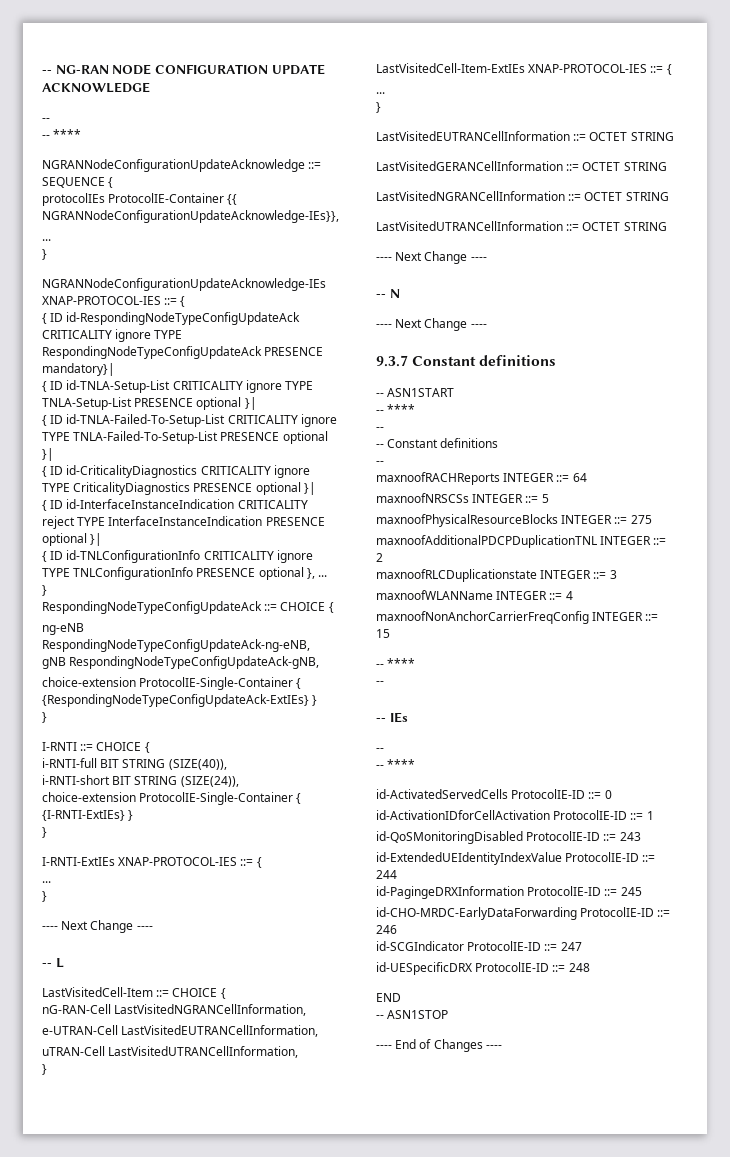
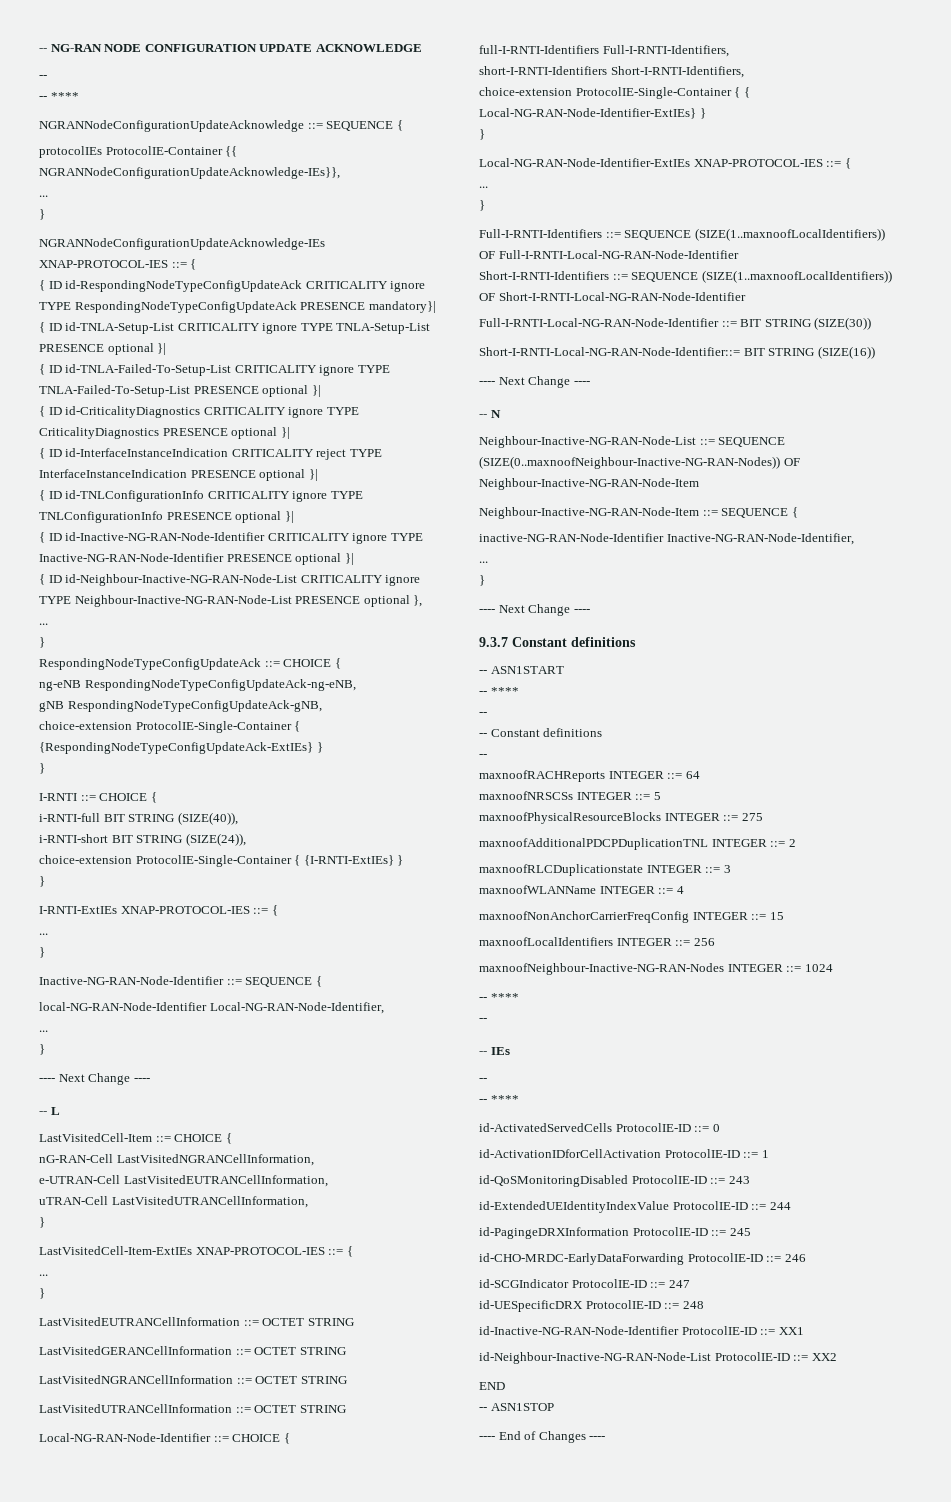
- { ID id-TNLConfigurationInfo CRITICALITY ignore TYPE TNLConfigurationInfo PRESENCE optional }, ...
+ { ID id-TNLConfigurationInfo CRITICALITY ignore TYPE TNLConfigurationInfo PRESENCE optional }|
+ { ID id-Inactive-NG-RAN-Node-Identifier CRITICALITY ignore TYPE Inactive-NG-RAN-Node-Identifier PRESENCE optional }|
+ { ID id-Neighbour-Inactive-NG-RAN-Node-List CRITICALITY ignore TYPE Neighbour-Inactive-NG-RAN-Node-List PRESENCE optional },
+ ...
+ Inactive-NG-RAN-Node-Identifier ::= SEQUENCE {
+ local-NG-RAN-Node-Identifier Local-NG-RAN-Node-Identifier,
+ ...
+ }
+ Local-NG-RAN-Node-Identifier ::= CHOICE {
+ full-I-RNTI-Identifiers Full-I-RNTI-Identifiers,
+ short-I-RNTI-Identifiers Short-I-RNTI-Identifiers,
+ choice-extension ProtocolIE-Single-Container { { Local-NG-RAN-Node-Identifier-ExtIEs} }
+ }
+ Local-NG-RAN-Node-Identifier-ExtIEs XNAP-PROTOCOL-IES ::= {
+ ...
+ }
+ Full-I-RNTI-Identifiers ::= SEQUENCE (SIZE(1..maxnoofLocalIdentifiers)) OF Full-I-RNTI-Local-NG-RAN-Node-Identifier
+ Short-I-RNTI-Identifiers ::= SEQUENCE (SIZE(1..maxnoofLocalIdentifiers)) OF Short-I-RNTI-Local-NG-RAN-Node-Identifier
+ Full-I-RNTI-Local-NG-RAN-Node-Identifier ::= BIT STRING (SIZE(30))
+ Short-I-RNTI-Local-NG-RAN-Node-Identifier::= BIT STRING (SIZE(16))
+ Neighbour-Inactive-NG-RAN-Node-List ::= SEQUENCE (SIZE(0..maxnoofNeighbour-Inactive-NG-RAN-Nodes)) OF Neighbour-Inactive-NG-RAN-Node-Item
+ Neighbour-Inactive-NG-RAN-Node-Item ::= SEQUENCE {
+ inactive-NG-RAN-Node-Identifier Inactive-NG-RAN-Node-Identifier,
+ ...
+ }
+ maxnoofLocalIdentifiers INTEGER ::= 256
+ maxnoofNeighbour-Inactive-NG-RAN-Nodes INTEGER ::= 1024
+ id-Inactive-NG-RAN-Node-Identifier ProtocolIE-ID ::= XX1
+ id-Neighbour-Inactive-NG-RAN-Node-List ProtocolIE-ID ::= XX2

